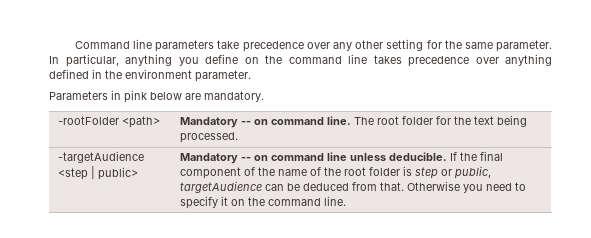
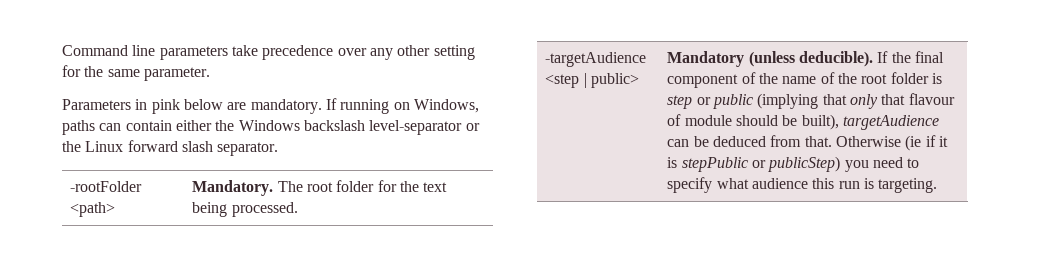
- In particular, anything you define on the command line takes precedence over anything defined in the environment parameter.
- Parameters in pink below are mandatory.
- -rootFolder <path> | Mandatory -- on command line. The root folder for the text being processed.
+ Parameters in pink below are mandatory. If running on Windows, paths can contain either the Windows backslash level-separator or the Linux forward slash separator.
+ -rootFolder <path> | Mandatory. The root folder for the text being processed.
- Mandatory -- on command line unless deducible.
+ Mandatory (unless deducible).
- If the final component of the name of the root folder is step or public, targetAudience can be deduced from that.
+ If the final component of the name of the root folder is step or public (implying that only that flavour of module should be built), targetAudience can be deduced from that.
- Otherwise you need to specify it on the command line.
+ Otherwise (ie if it is stepPublic or publicStep) you need to specify what audience this run is targeting.

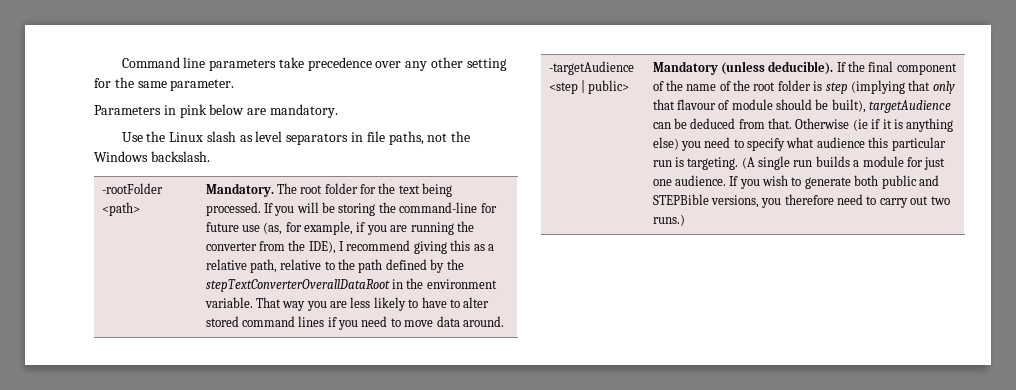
- Parameters in pink below are mandatory. If running on Windows, paths can contain either the Windows backslash level-separator or the Linux forward slash separator.
+ Parameters in pink below are mandatory.
+ Use the Linux slash as level separators in file paths, not the Windows backslash.
+ If you will be storing the command-line for future use (as, for example, if you are running the converter from the IDE), I recommend giving this as a relative path, relative to the path defined by the stepTextConverterOverallDataRoot in the environment variable. That way you are less likely to have to alter stored command lines if you need to move data around.
- If the final component of the name of the root folder is step or public (implying that only that flavour of module should be built), targetAudience can be deduced from that.
+ If the final component of the name of the root folder is step (implying that only that flavour of module should be built), targetAudience can be deduced from that.
- Otherwise (ie if it is stepPublic or publicStep) you need to specify what audience this run is targeting.
+ Otherwise (ie if it is anything else) you need to specify what audience this particular run is targeting.
+ (A single run builds a module for just one audience. If you wish to generate both public and STEPBible versions, you therefore need to carry out two runs.)

